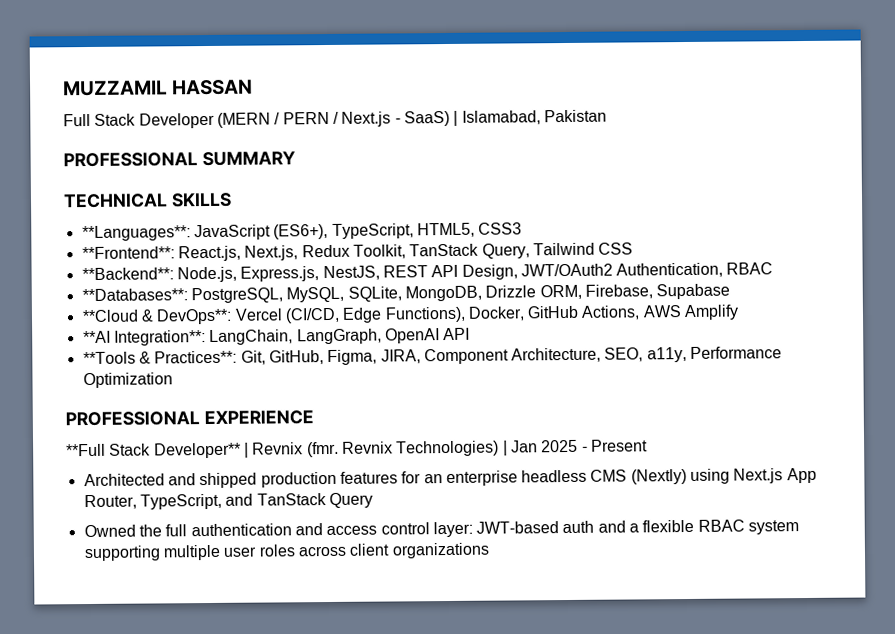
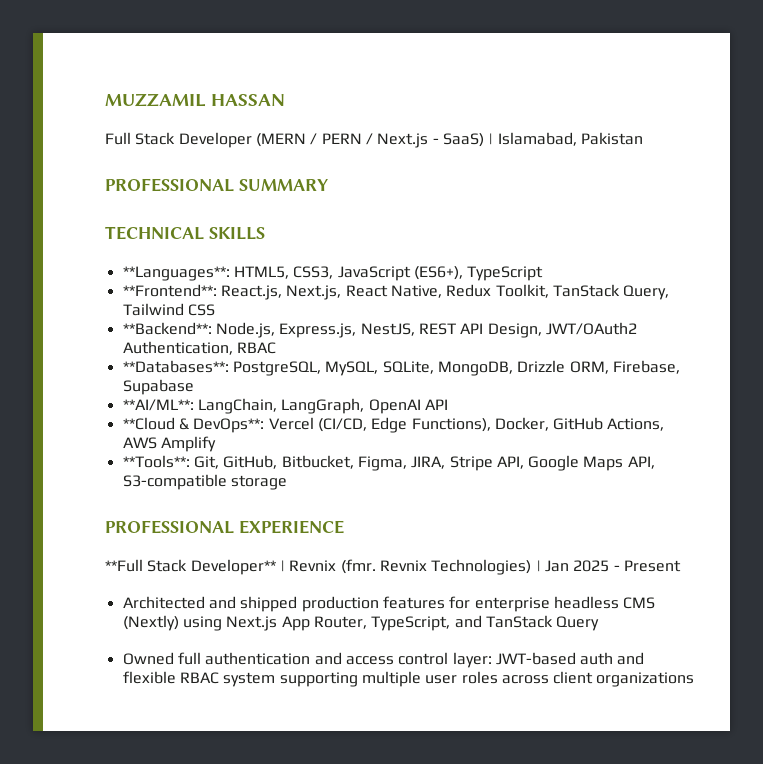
- **Languages**: JavaScript (ES6+), TypeScript, HTML5, CSS3
+ **Languages**: HTML5, CSS3, JavaScript (ES6+), TypeScript
- **Frontend**: React.js, Next.js, Redux Toolkit, TanStack Query, Tailwind CSS
+ **Frontend**: React.js, Next.js, React Native, Redux Toolkit, TanStack Query, Tailwind CSS
+ **AI/ML**: LangChain, LangGraph, OpenAI API
- **AI Integration**: LangChain, LangGraph, OpenAI API
- **Tools & Practices**: Git, GitHub, Figma, JIRA, Component Architecture, SEO, a11y, Performance Optimization
+ **Tools**: Git, GitHub, Bitbucket, Figma, JIRA, Stripe API, Google Maps API, S3-compatible storage
- Architected and shipped production features for an enterprise headless CMS (Nextly) using Next.js App Router, TypeScript, and TanStack Query
+ Architected and shipped production features for enterprise headless CMS (Nextly) using Next.js App Router, TypeScript, and TanStack Query
- Owned the full authentication and access control layer: JWT-based auth and a flexible RBAC system supporting multiple user roles across client organizations
+ Owned full authentication and access control layer: JWT-based auth and flexible RBAC system supporting multiple user roles across client organizations

